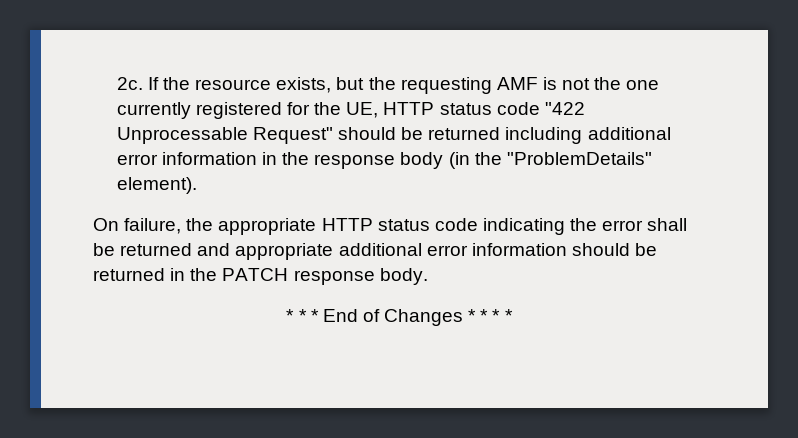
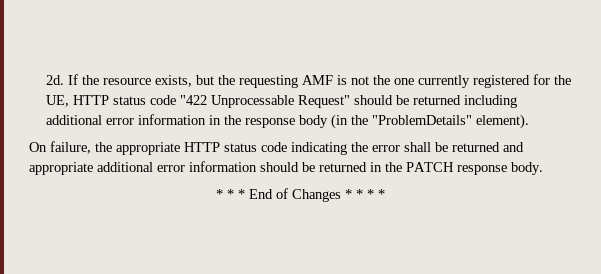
- 2c.
+ 2d.

